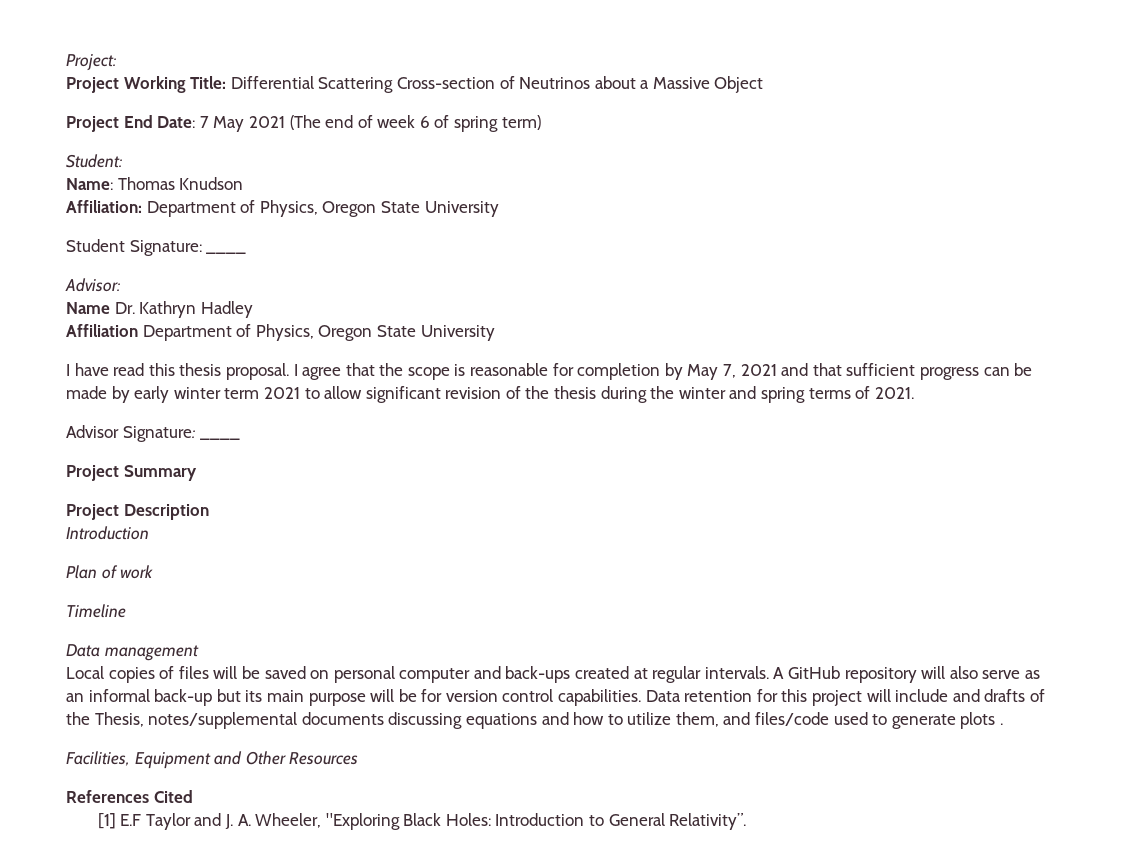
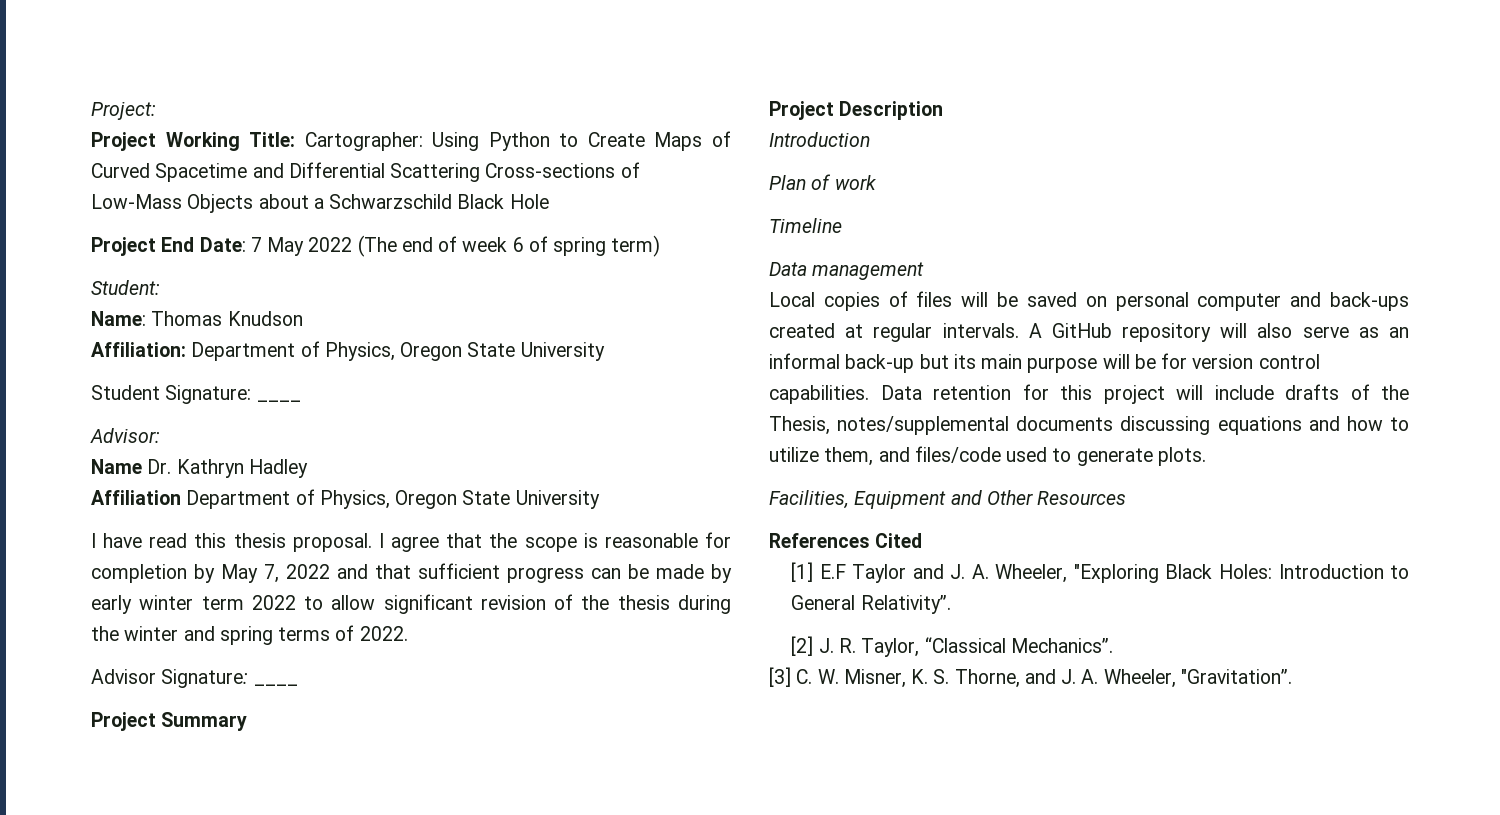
- Project Working Title: Differential Scattering Cross-section of Neutrinos about a Massive Object
+ Project Working Title: Cartographer: Using Python to Create Maps of Curved Spacetime and Differential Scattering Cross-sections of Low-Mass Objects about a Schwarzschild Black Hole
- Project End Date: 7 May 2021 (The end of week 6 of spring term)
+ Project End Date: 7 May 2022 (The end of week 6 of spring term)
- I agree that the scope is reasonable for completion by May 7, 2021 and that sufficient progress can be made by early winter term 2021 to allow significant revision of the thesis during the winter and spring terms of 2021.
+ I agree that the scope is reasonable for completion by May 7, 2022 and that sufficient progress can be made by early winter term 2022 to allow significant revision of the thesis during the winter and spring terms of 2022.
- Data retention for this project will include and drafts of the Thesis, notes/supplemental documents discussing equations and how to utilize them, and files/code used to generate plots .
+ Data retention for this project will include drafts of the Thesis, notes/supplemental documents discussing equations and how to utilize them, and files/code used to generate plots.
+ [2] J. R. Taylor, “Classical Mechanics”.
+ [3] C. W. Misner, K. S. Thorne, and J. A. Wheeler, "Gravitation”.

